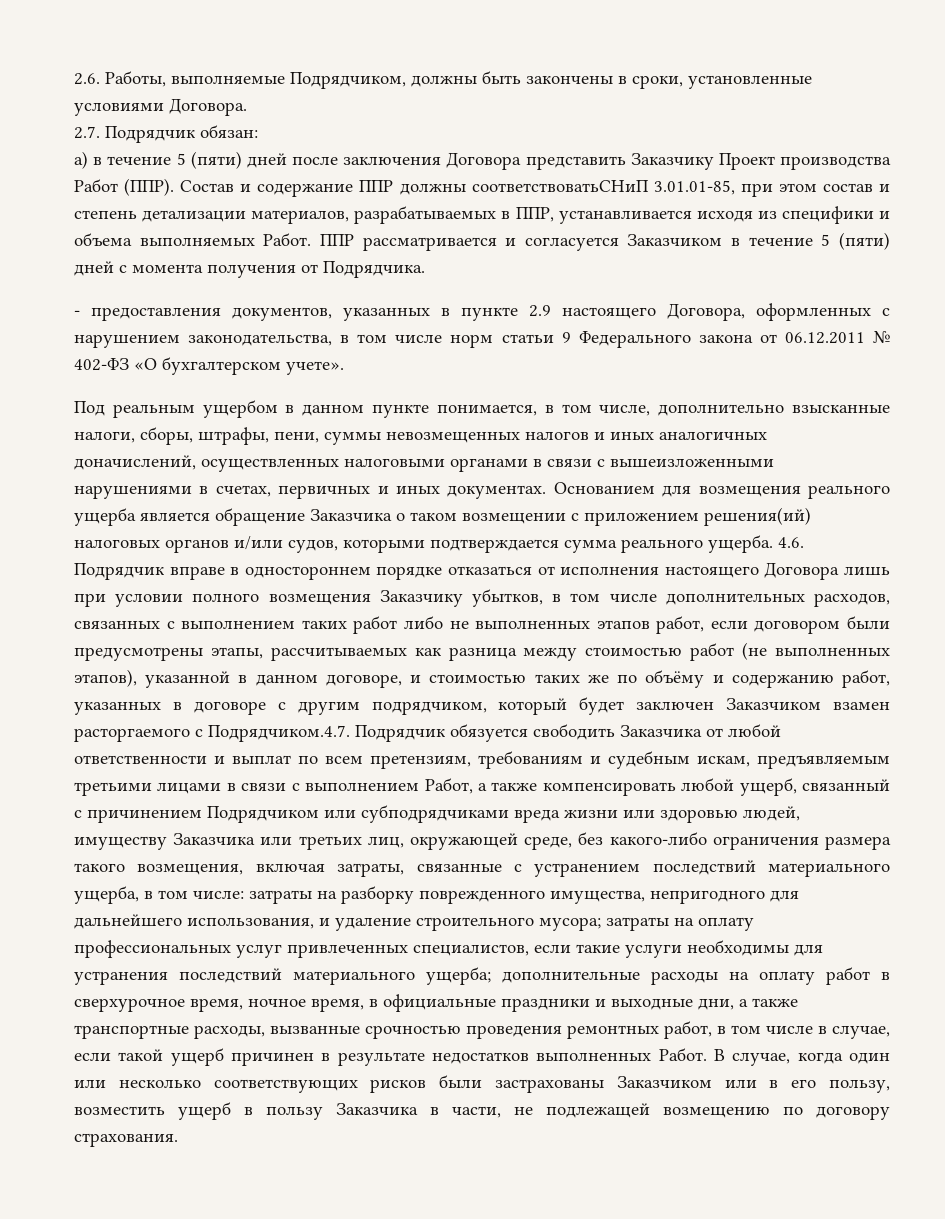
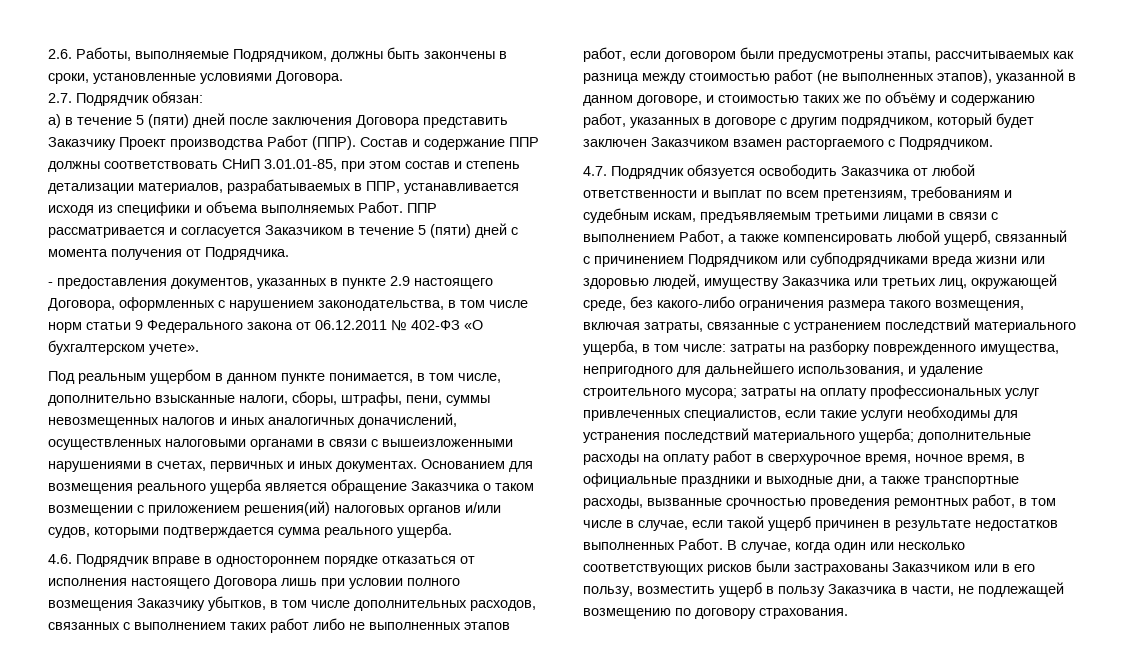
- Состав и содержание ППР должны соответствоватьСНиП 3.01.01-85, при этом состав и степень детализации материалов, разрабатываемых в ППР, устанавливается исходя из специфики и объема выполняемых Работ.
+ Состав и содержание ППР должны соответствовать СНиП 3.01.01-85, при этом состав и степень детализации материалов, разрабатываемых в ППР, устанавливается исходя из специфики и объема выполняемых Работ.
- Основанием для возмещения реального ущерба является обращение Заказчика о таком возмещении с приложением решения(ий) налоговых органов и/или судов, которыми подтверждается сумма реального ущерба. 4.6. Подрядчик вправе в одностороннем порядке отказаться от исполнения настоящего Договора лишь при условии полного возмещения Заказчику убытков, в том числе дополнительных расходов, связанных с выполнением таких работ либо не выполненных этапов работ, если договором были предусмотрены этапы, рассчитываемых как разница между стоимостью работ (не выполненных этапов), указанной в данном договоре, и стоимостью таких же по объёму и содержанию работ, указанных в договоре с другим подрядчиком, который будет заключен Заказчиком взамен расторгаемого с Подрядчиком.4.7. Подрядчик обязуется свободить Заказчика от любой ответственности и выплат по всем претензиям, требованиям и судебным искам, предъявляемым третьими лицами в связи с выполнением Работ, а также компенсировать любой ущерб, связанный с причинением Подрядчиком или субподрядчиками вреда жизни или здоровью людей, имуществу Заказчика или третьих лиц, окружающей среде, без какого-либо ограничения размера такого возмещения, включая затраты, связанные с устранением последствий материального ущерба, в том числе:
+ Основанием для возмещения реального ущерба является обращение Заказчика о таком возмещении с приложением решения(ий) налоговых органов и/или судов, которыми подтверждается сумма реального ущерба.
+ 4.6. Подрядчик вправе в одностороннем порядке отказаться от исполнения настоящего Договора лишь при условии полного возмещения Заказчику убытков, в том числе дополнительных расходов, связанных с выполнением таких работ либо не выполненных этапов работ, если договором были предусмотрены этапы, рассчитываемых как разница между стоимостью работ (не выполненных этапов), указанной в данном договоре, и стоимостью таких же по объёму и содержанию работ, указанных в договоре с другим подрядчиком, который будет заключен Заказчиком взамен расторгаемого с Подрядчиком.
+ 4.7. Подрядчик обязуется освободить Заказчика от любой ответственности и выплат по всем претензиям, требованиям и судебным искам, предъявляемым третьими лицами в связи с выполнением Работ, а также компенсировать любой ущерб, связанный с причинением Подрядчиком или субподрядчиками вреда жизни или здоровью людей, имуществу Заказчика или третьих лиц, окружающей среде, без какого-либо ограничения размера такого возмещения, включая затраты, связанные с устранением последствий материального ущерба, в том числе:

